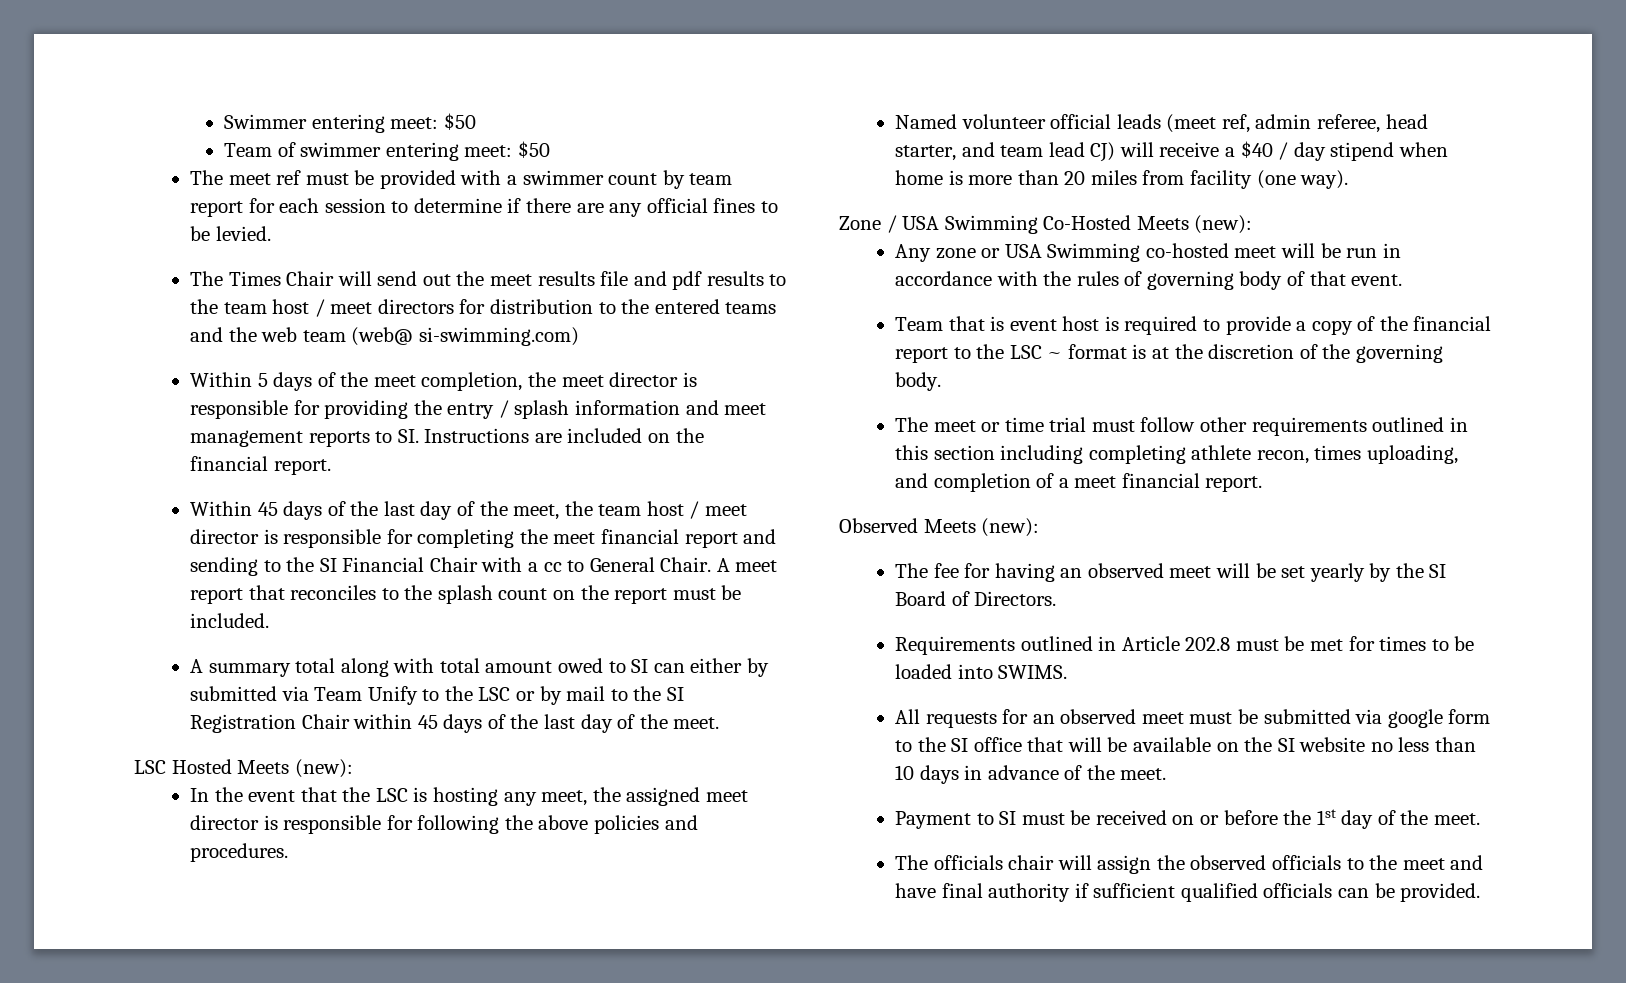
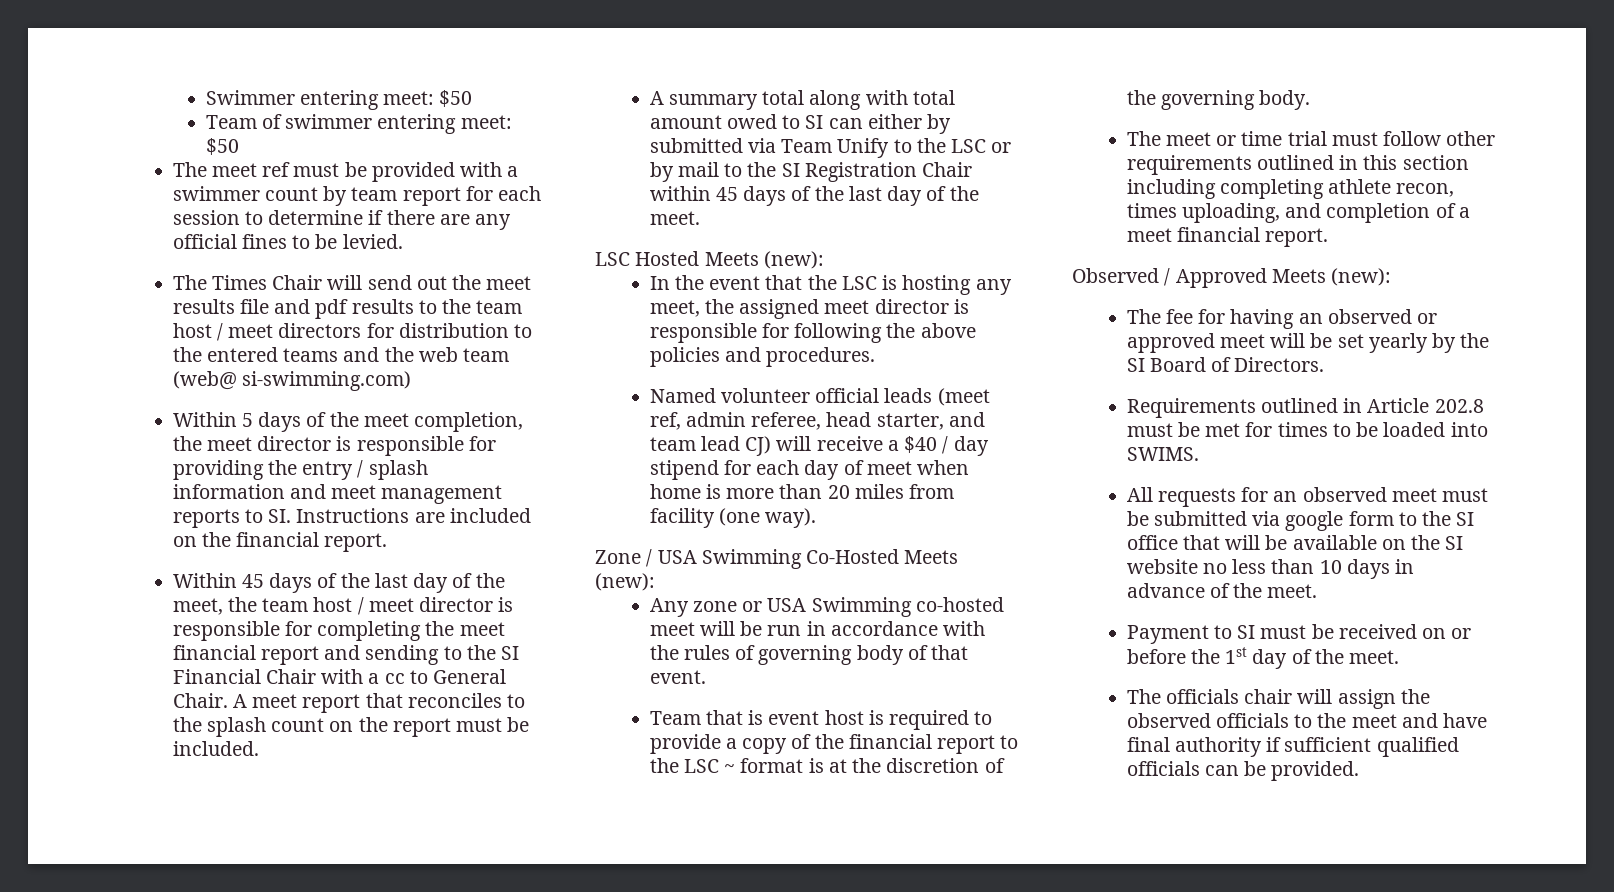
- Named volunteer official leads (meet ref, admin referee, head starter, and team lead CJ) will receive a $40 / day stipend when home is more than 20 miles from facility (one way).
+ Named volunteer official leads (meet ref, admin referee, head starter, and team lead CJ) will receive a $40 / day stipend for each day of meet when home is more than 20 miles from facility (one way).
- Observed Meets (new):
+ Observed / Approved Meets (new):
- The fee for having an observed meet will be set yearly by the SI Board of Directors.
+ The fee for having an observed or approved meet will be set yearly by the SI Board of Directors.

